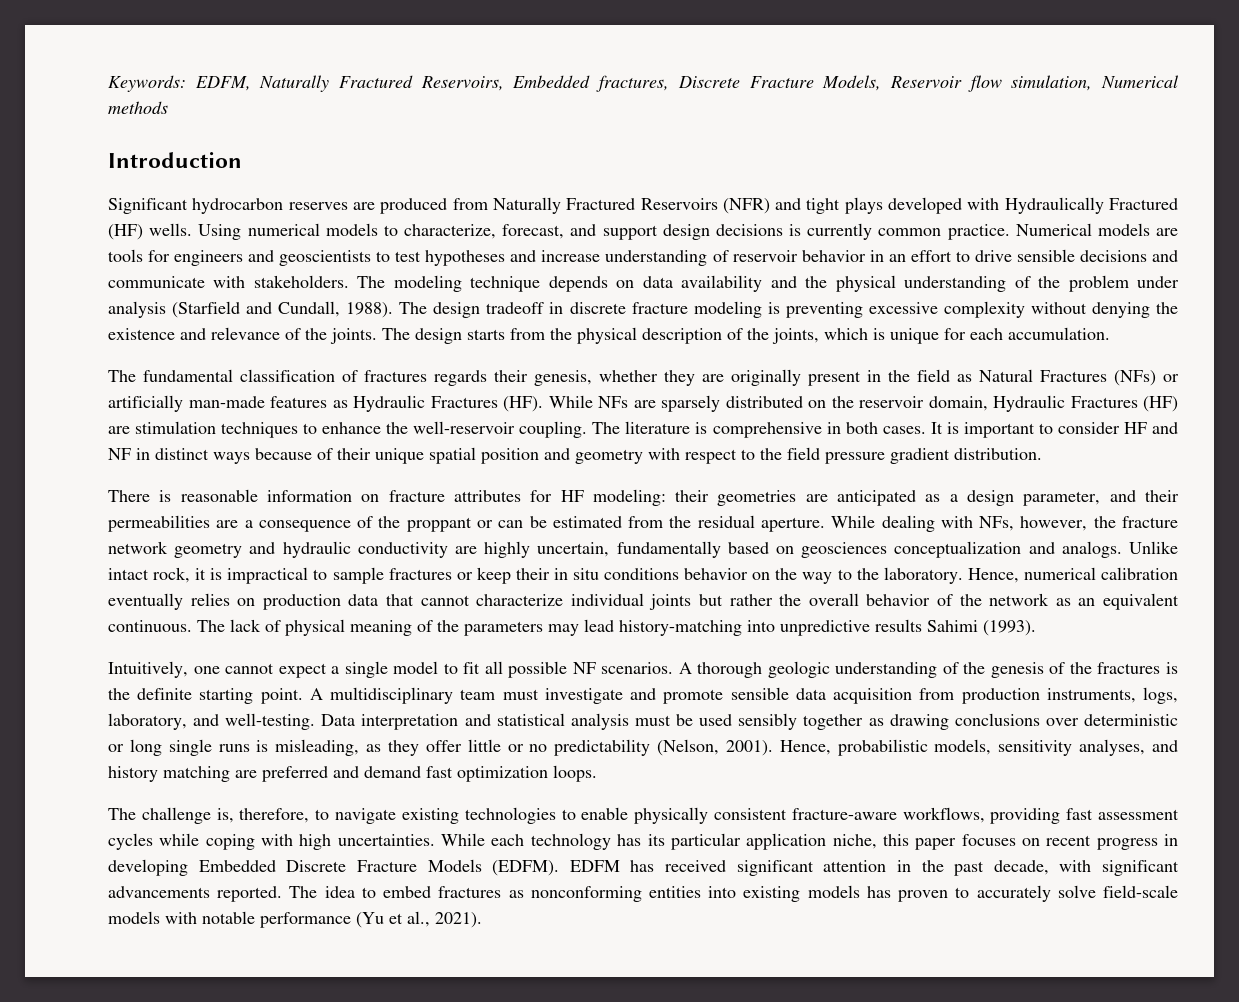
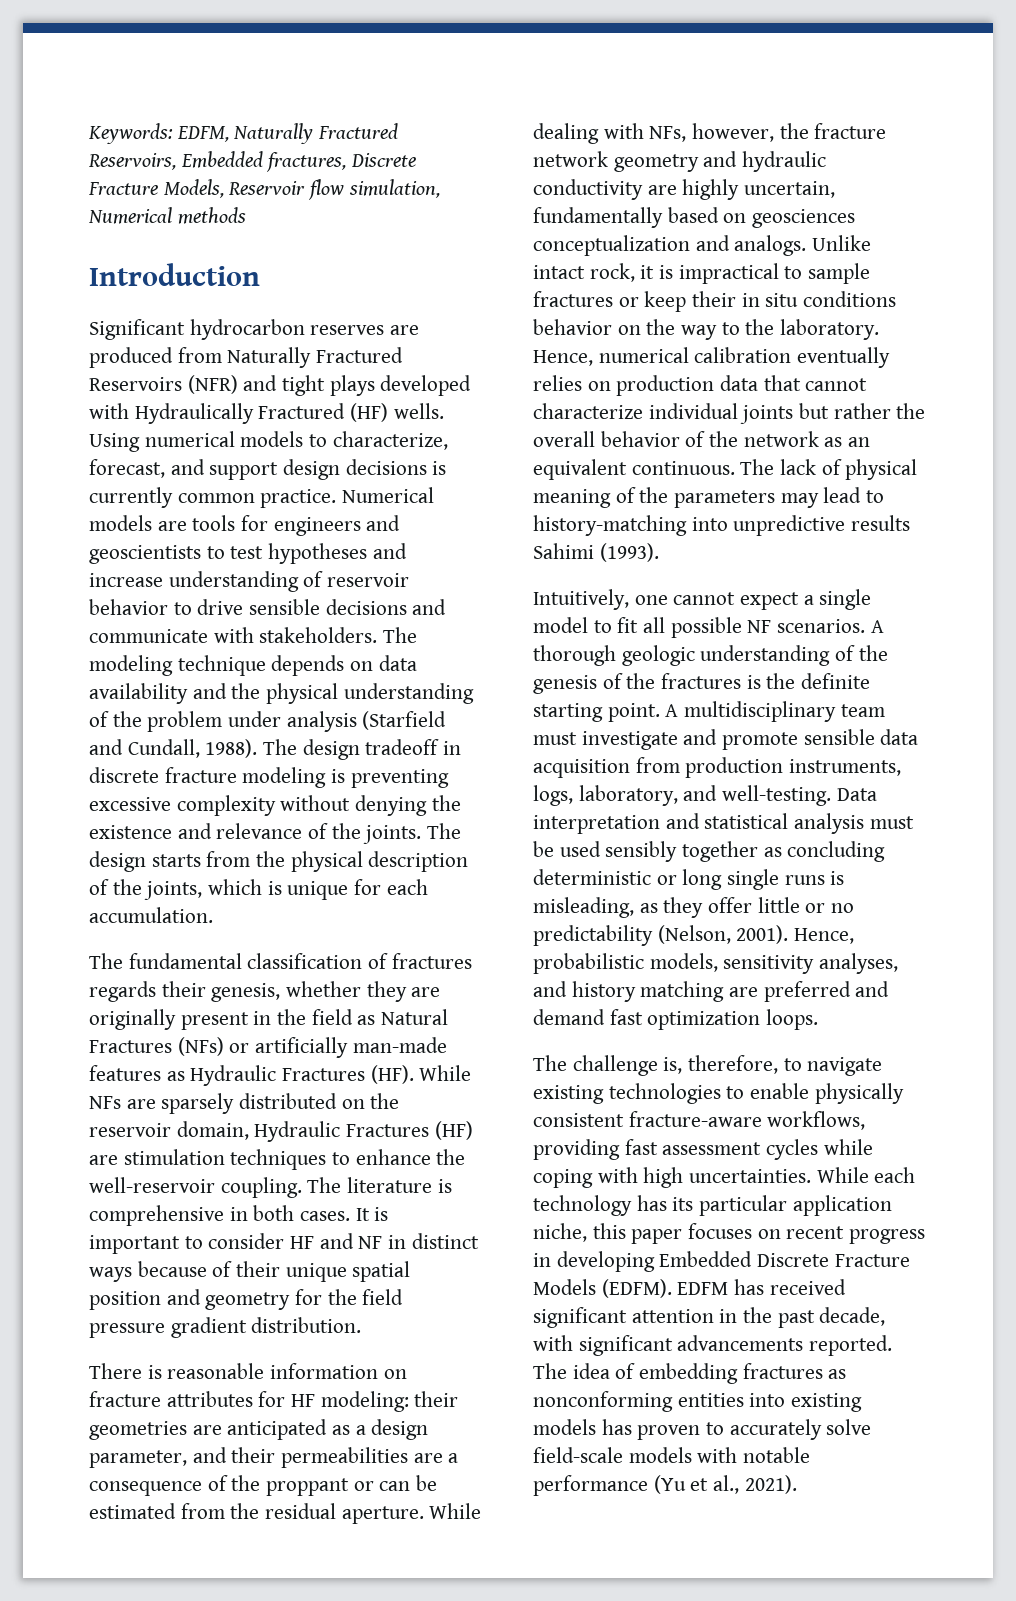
- Numerical models are tools for engineers and geoscientists to test hypotheses and increase understanding of reservoir behavior in an effort to drive sensible decisions and communicate with stakeholders.
+ Numerical models are tools for engineers and geoscientists to test hypotheses and increase understanding of reservoir behavior to drive sensible decisions and communicate with stakeholders.
- It is important to consider HF and NF in distinct ways because of their unique spatial position and geometry with respect to the field pressure gradient distribution.
+ It is important to consider HF and NF in distinct ways because of their unique spatial position and geometry for the field pressure gradient distribution.
- The lack of physical meaning of the parameters may lead history-matching into unpredictive results Sahimi (1993).
+ The lack of physical meaning of the parameters may lead to history-matching into unpredictive results Sahimi (1993).
- Data interpretation and statistical analysis must be used sensibly together as drawing conclusions over deterministic or long single runs is misleading, as they offer little or no predictability (Nelson, 2001).
+ Data interpretation and statistical analysis must be used sensibly together as concluding deterministic or long single runs is misleading, as they offer little or no predictability (Nelson, 2001).
- The idea to embed fractures as nonconforming entities into existing models has proven to accurately solve field-scale models with notable performance (Yu et al., 2021).
+ The idea of embedding fractures as nonconforming entities into existing models has proven to accurately solve field-scale models with notable performance (Yu et al., 2021).

